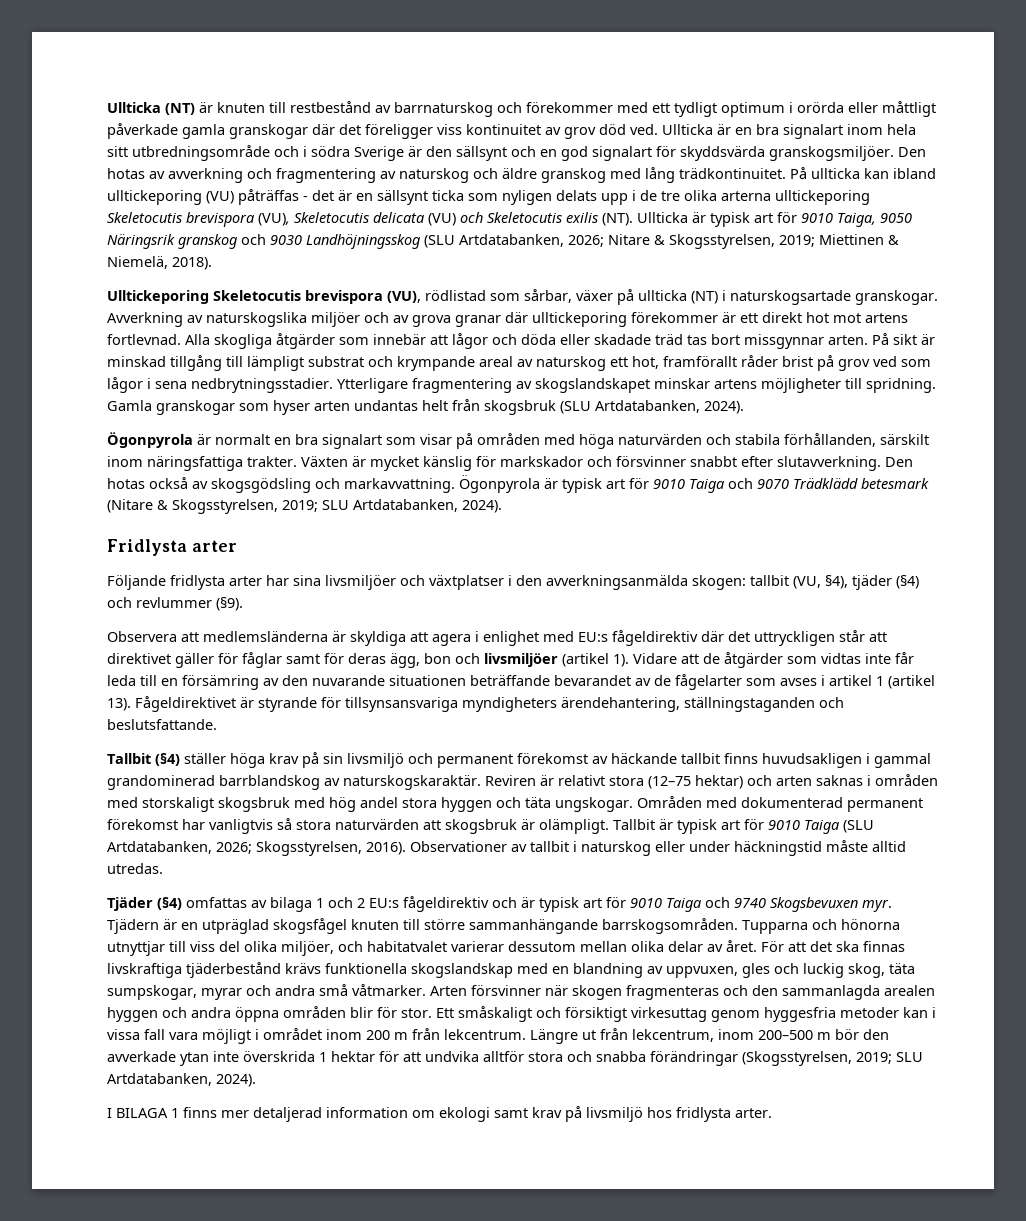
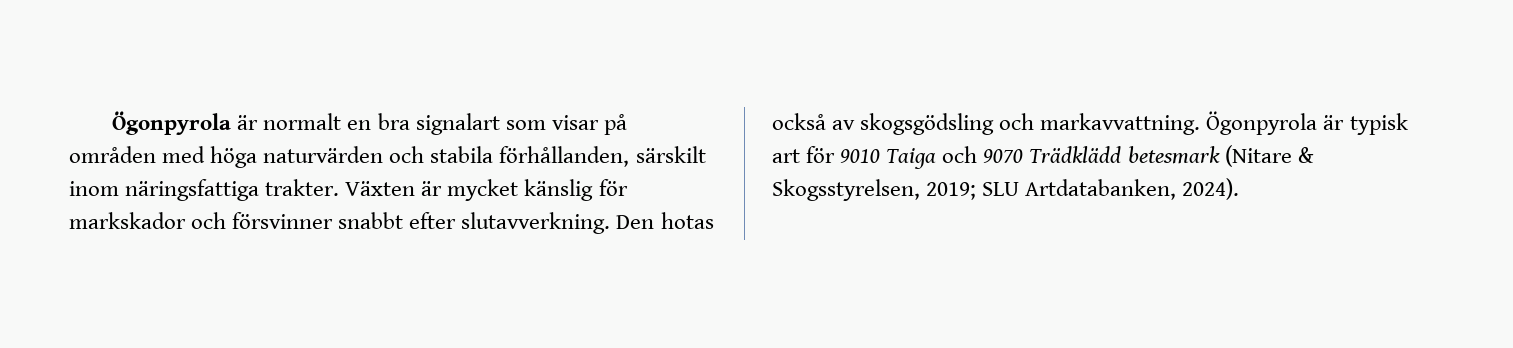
- Ullticka (NT) är knuten till restbestånd av barrnaturskog och förekommer med ett tydligt optimum i orörda eller måttligt påverkade gamla granskogar där det föreligger viss kontinuitet av grov död ved. Ullticka är en bra signalart inom hela sitt utbredningsområde och i södra Sverige är den sällsynt och en god signalart för skyddsvärda granskogsmiljöer. Den hotas av avverkning och fragmentering av naturskog och äldre granskog med lång trädkontinuitet. På ullticka kan ibland ulltickeporing (VU) påträffas - det är en sällsynt ticka som nyligen delats upp i de tre olika arterna ulltickeporing Skeletocutis brevispora (VU), Skeletocutis delicata (VU) och Skeletocutis exilis (NT). Ullticka är typisk art för 9010 Taiga, 9050 Näringsrik granskog och 9030 Landhöjningsskog (SLU Artdatabanken, 2026; Nitare & Skogsstyrelsen, 2019; Miettinen & Niemelä, 2018).
- Ulltickeporing Skeletocutis brevispora (VU), rödlistad som sårbar, växer på ullticka (NT) i naturskogsartade granskogar. Avverkning av naturskogslika miljöer och av grova granar där ulltickeporing förekommer är ett direkt hot mot artens fortlevnad. Alla skogliga åtgärder som innebär att lågor och döda eller skadade träd tas bort missgynnar arten. På sikt är minskad tillgång till lämpligt substrat och krympande areal av naturskog ett hot, framförallt råder brist på grov ved som lågor i sena nedbrytningsstadier. Ytterligare fragmentering av skogslandskapet minskar artens möjligheter till spridning. Gamla granskogar som hyser arten undantas helt från skogsbruk (SLU Artdatabanken, 2024).
- Fridlysta arter
- Följande fridlysta arter har sina livsmiljöer och växtplatser i den avverkningsanmälda skogen: tallbit (VU, §4), tjäder (§4) och revlummer (§9).
- Observera att medlemsländerna är skyldiga att agera i enlighet med EU:s fågeldirektiv där det uttryckligen står att direktivet gäller för fåglar samt för deras ägg, bon och livsmiljöer (artikel 1). Vidare att de åtgärder som vidtas inte får leda till en försämring av den nuvarande situationen beträffande bevarandet av de fågelarter som avses i artikel 1 (artikel 13). Fågeldirektivet är styrande för tillsynsansvariga myndigheters ärendehantering, ställningstaganden och beslutsfattande.
- Tallbit (§4) ställer höga krav på sin livsmiljö och permanent förekomst av häckande tallbit finns huvudsakligen i gammal grandominerad barrblandskog av naturskogskaraktär. Reviren är relativt stora (12–75 hektar) och arten saknas i områden med storskaligt skogsbruk med hög andel stora hyggen och täta ungskogar. Områden med dokumenterad permanent förekomst har vanligtvis så stora naturvärden att skogsbruk är olämpligt. Tallbit är typisk art för 9010 Taiga (SLU Artdatabanken, 2026; Skogsstyrelsen, 2016). Observationer av tallbit i naturskog eller under häckningstid måste alltid utredas.
- Tjäder (§4) omfattas av bilaga 1 och 2 EU:s fågeldirektiv och är typisk art för 9010 Taiga och 9740 Skogsbevuxen myr. Tjädern är en utpräglad skogsfågel knuten till större sammanhängande barrskogsområden. Tupparna och hönorna utnyttjar till viss del olika miljöer, och habitatvalet varierar dessutom mellan olika delar av året. För att det ska finnas livskraftiga tjäderbestånd krävs funktionella skogslandskap med en blandning av uppvuxen, gles och luckig skog, täta sumpskogar, myrar och andra små våtmarker. Arten försvinner när skogen fragmenteras och den sammanlagda arealen hyggen och andra öppna områden blir för stor. Ett småskaligt och försiktigt virkesuttag genom hyggesfria metoder kan i vissa fall vara möjligt i området inom 200 m från lekcentrum. Längre ut från lekcentrum, inom 200–500 m bör den avverkade ytan inte överskrida 1 hektar för att undvika alltför stora och snabba förändringar (Skogsstyrelsen, 2019; SLU Artdatabanken, 2024).
- I BILAGA 1 finns mer detaljerad information om ekologi samt krav på livsmiljö hos fridlysta arter.

